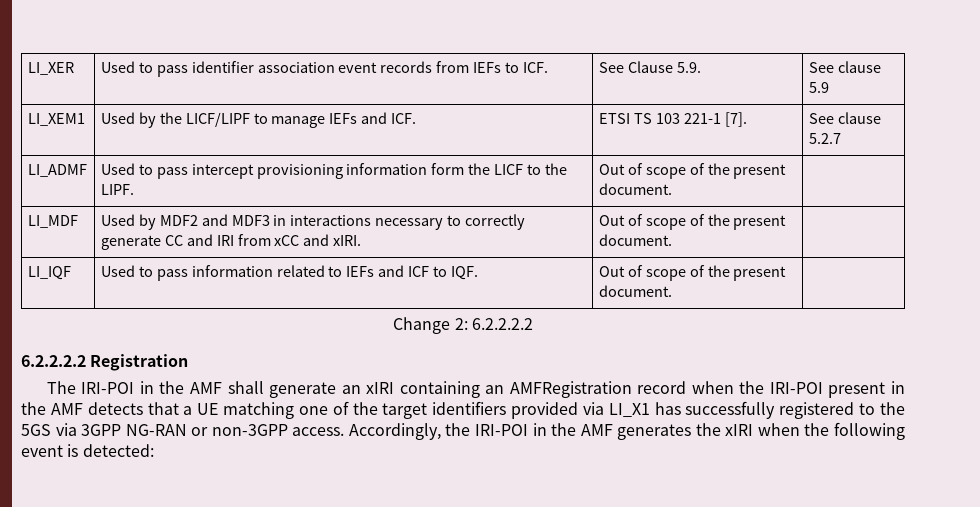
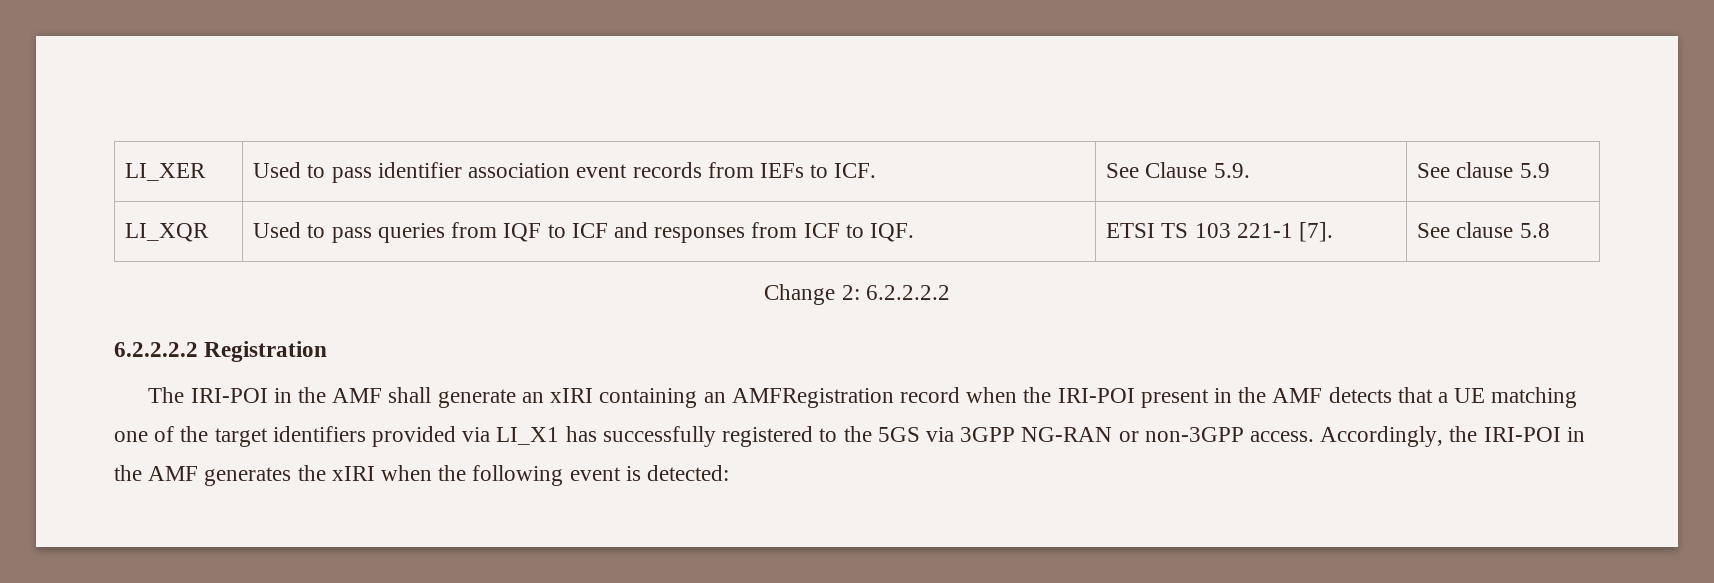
- LI_XEM1 | Used by the LICF/LIPF to manage IEFs and ICF. | ETSI TS 103 221-1 [7]. | See clause 5.2.7
- LI_ADMF | Used to pass intercept provisioning information form the LICF to the LIPF. | Out of scope of the present document. |
- LI_MDF | Used by MDF2 and MDF3 in interactions necessary to correctly generate CC and IRI from xCC and xIRI. | Out of scope of the present document. |
- LI_IQF | Used to pass information related to IEFs and ICF to IQF. | Out of scope of the present document. |
+ LI_XQR | Used to pass queries from IQF to ICF and responses from ICF to IQF. | ETSI TS 103 221-1 [7]. | See clause 5.8

